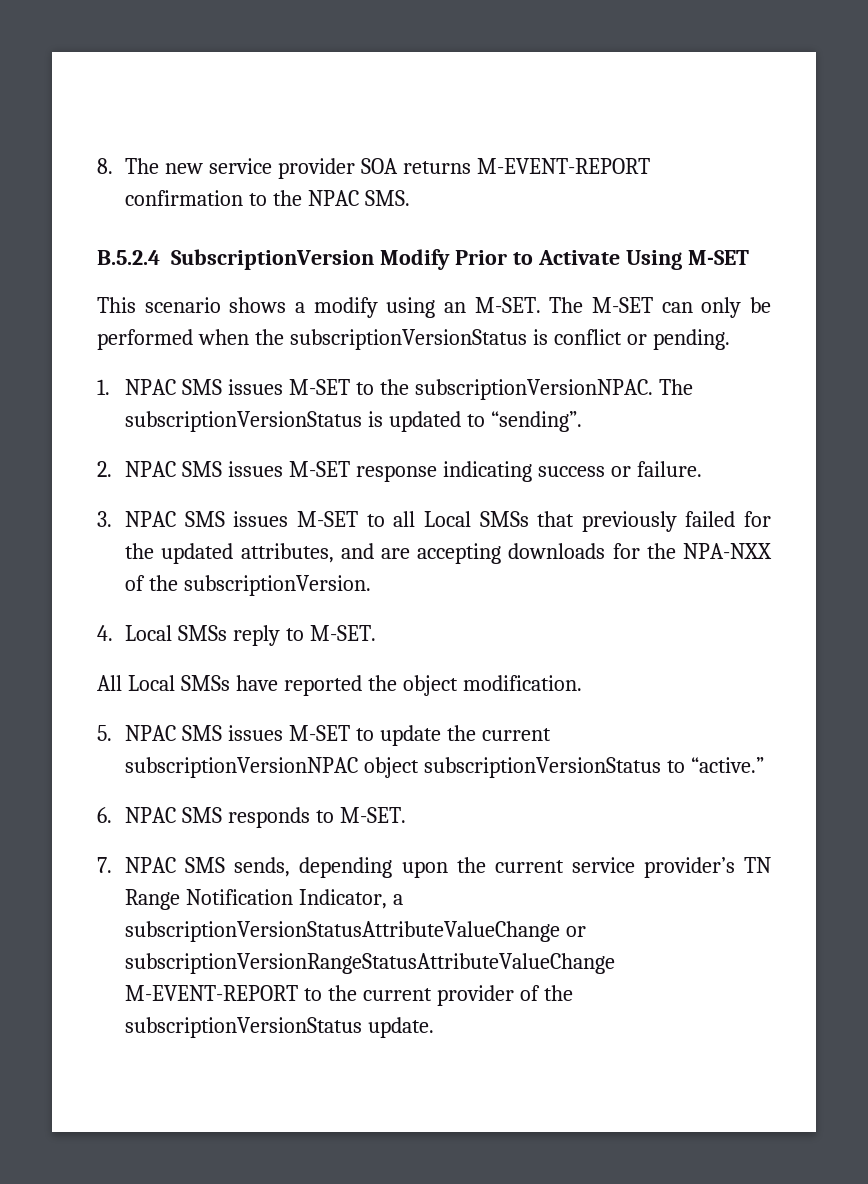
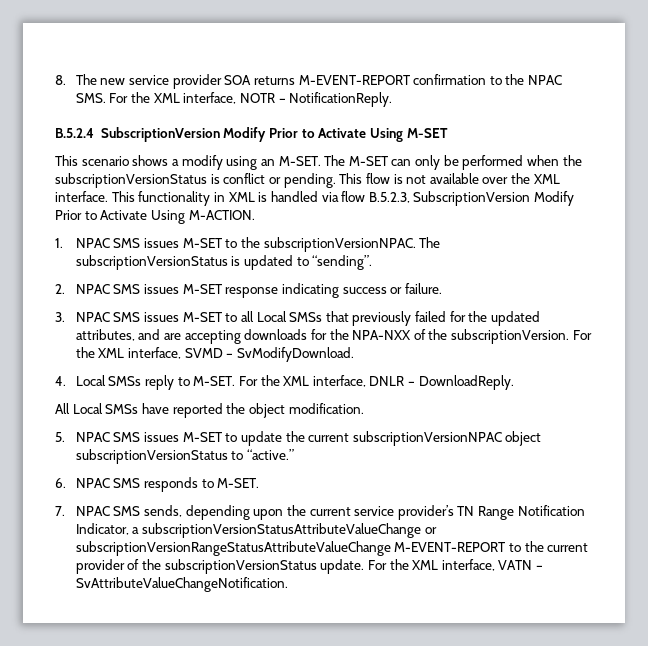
- 8. The new service provider SOA returns M-EVENT-REPORT confirmation to the NPAC SMS.
+ 8. The new service provider SOA returns M-EVENT-REPORT confirmation to the NPAC SMS. For the XML interface, NOTR – NotificationReply.
+ This flow is not available over the XML interface. This functionality in XML is handled via flow B.5.2.3, SubscriptionVersion Modify Prior to Activate Using M-ACTION.
+ For the XML interface, SVMD – SvModifyDownload.
+ For the XML interface, DNLR – DownloadReply.
+ For the XML interface, VATN – SvAttributeValueChangeNotification.

